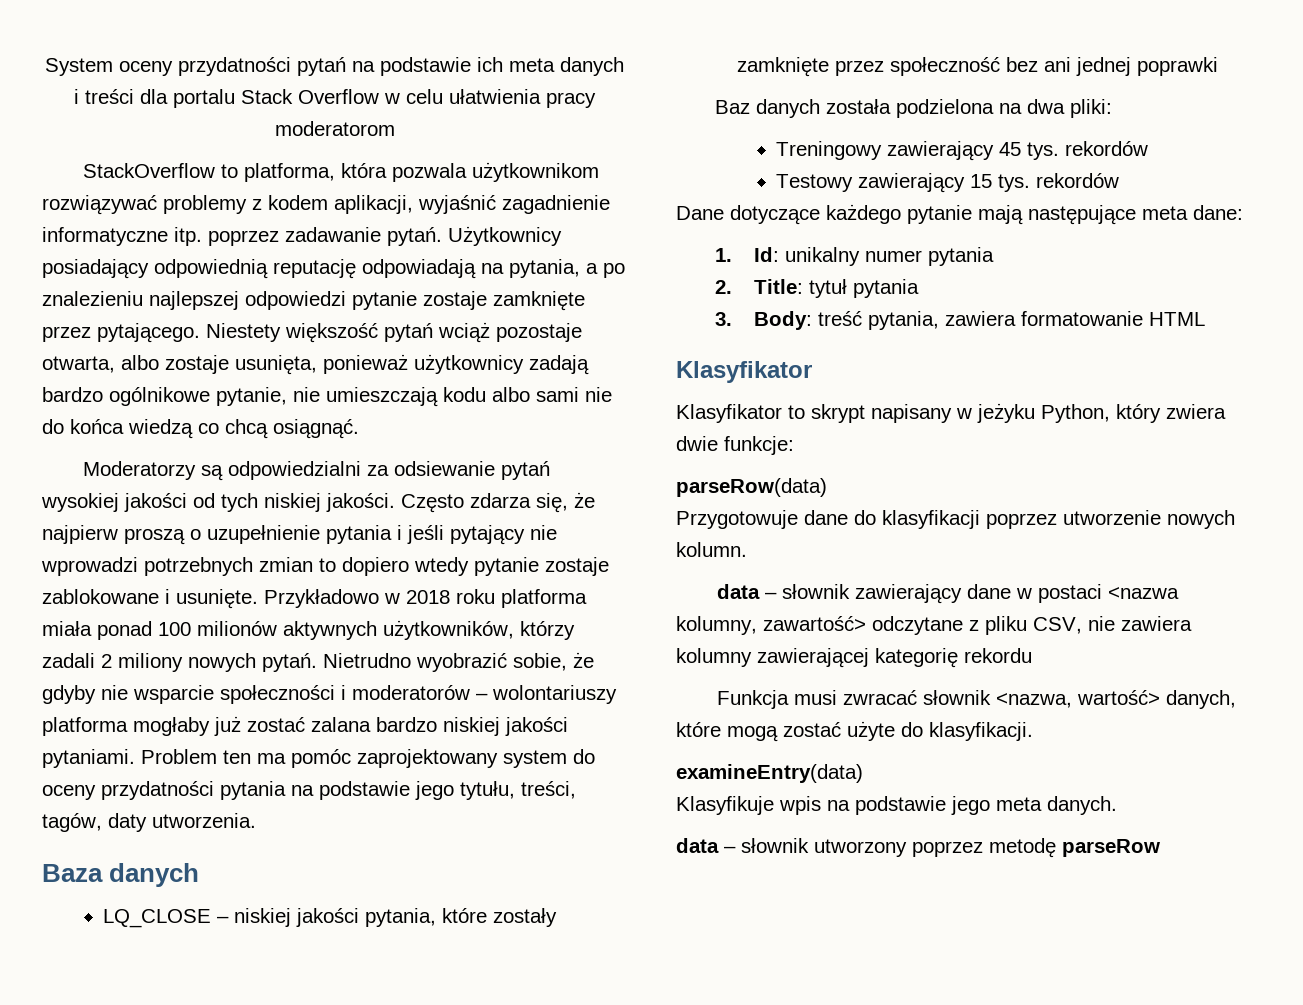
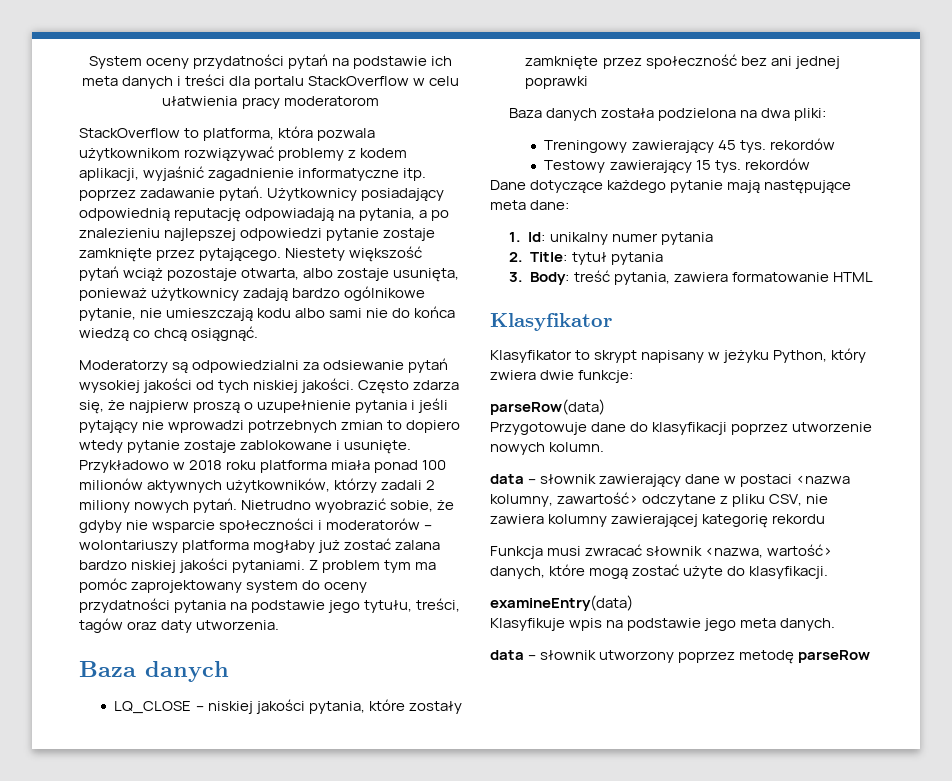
- System oceny przydatności pytań na podstawie ich meta danych i treści dla portalu Stack Overflow w celu ułatwienia pracy moderatorom
+ System oceny przydatności pytań na podstawie ich meta danych i treści dla portalu StackOverflow w celu ułatwienia pracy moderatorom
- Problem ten ma pomóc zaprojektowany system do oceny przydatności pytania na podstawie jego tytułu, treści, tagów, daty utworzenia.
+ Z problem tym ma pomóc zaprojektowany system do oceny przydatności pytania na podstawie jego tytułu, treści, tagów oraz daty utworzenia.
- Baz danych została podzielona na dwa pliki:
+ Baza danych została podzielona na dwa pliki:

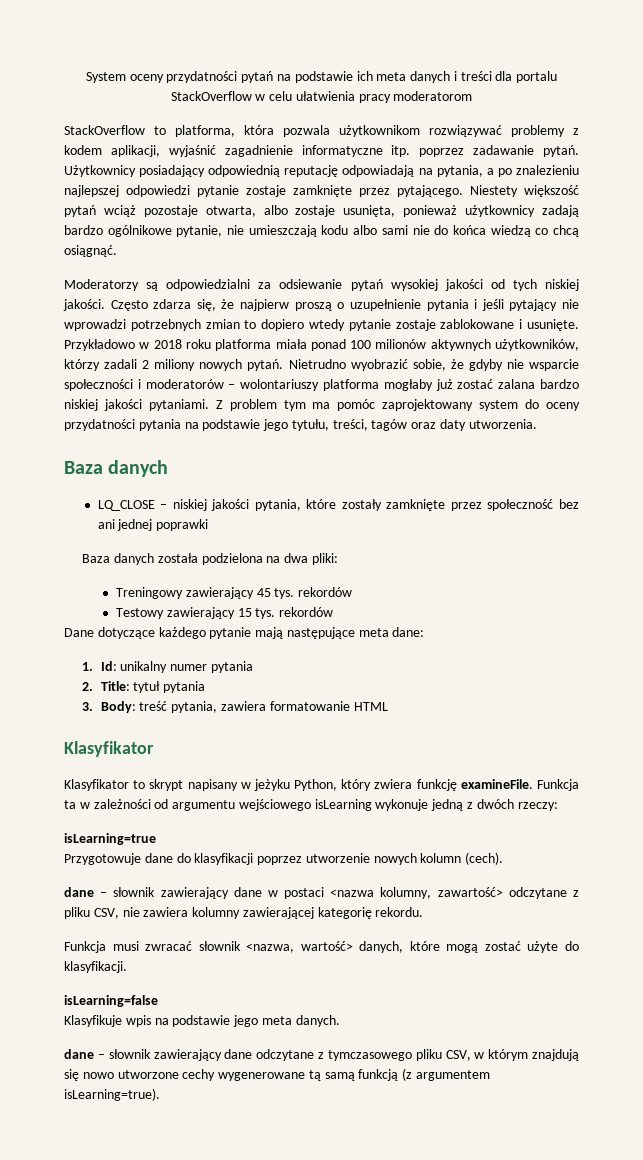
- Klasyfikator to skrypt napisany w jeżyku Python, który zwiera dwie funkcje:
- parseRow(data)
+ Klasyfikator to skrypt napisany w jeżyku Python, który zwiera funkcję examineFile. Funkcja ta w zależności od argumentu wejściowego isLearning wykonuje jedną z dwóch rzeczy:
+ isLearning=true
- Przygotowuje dane do klasyfikacji poprzez utworzenie nowych kolumn.
- data – słownik zawierający dane w postaci <nazwa kolumny, zawartość> odczytane z pliku CSV, nie zawiera kolumny zawierającej kategorię rekordu
+ Przygotowuje dane do klasyfikacji poprzez utworzenie nowych kolumn (cech).
+ dane – słownik zawierający dane w postaci <nazwa kolumny, zawartość> odczytane z pliku CSV, nie zawiera kolumny zawierającej kategorię rekordu.
- examineEntry(data)
+ isLearning=false
- data – słownik utworzony poprzez metodę parseRow
+ dane – słownik zawierający dane odczytane z tymczasowego pliku CSV, w którym znajdują się nowo utworzone cechy wygenerowane tą samą funkcją (z argumentem isLearning=true).

